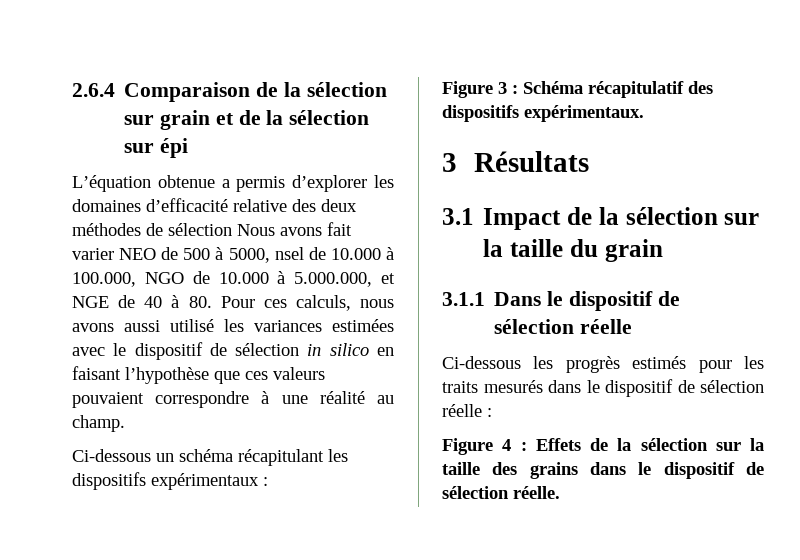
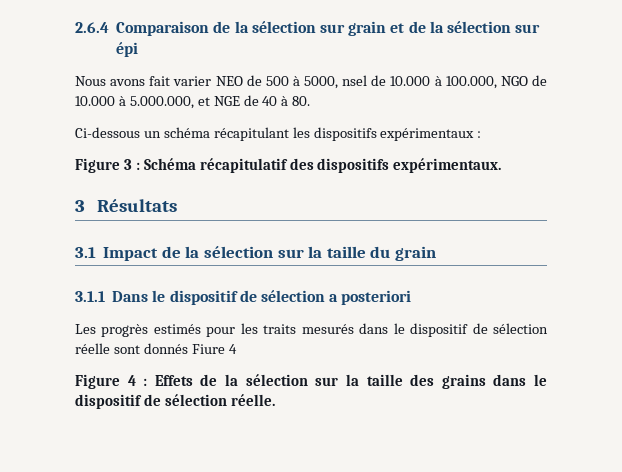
- L’équation obtenue a permis d’explorer les domaines d’efficacité relative des deux méthodes de sélection Nous avons fait varier NEO de 500 à 5000, nsel de 10.000 à 100.000, NGO de 10.000 à 5.000.000, et NGE de 40 à 80. Pour ces calculs, nous avons aussi utilisé les variances estimées avec le dispositif de sélection in silico en faisant l’hypothèse que ces valeurs pouvaient correspondre à une réalité au champ.
+ Nous avons fait varier NEO de 500 à 5000, nsel de 10.000 à 100.000, NGO de 10.000 à 5.000.000, et NGE de 40 à 80.
- 3.1.1 Dans le dispositif de sélection réelle
- Ci-dessous les progrès estimés pour les traits mesurés dans le dispositif de sélection réelle :
+ 3.1.1 Dans le dispositif de sélection a posteriori
+ Les progrès estimés pour les traits mesurés dans le dispositif de sélection réelle sont donnés Fiure 4

